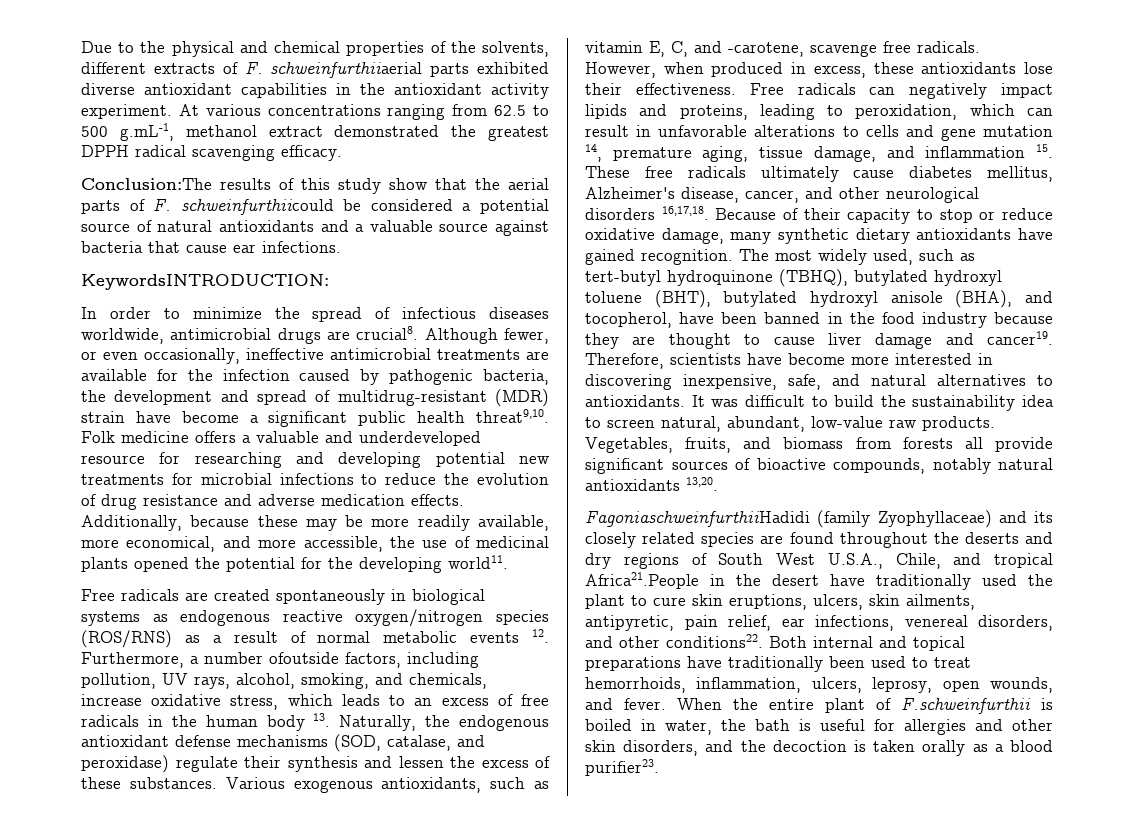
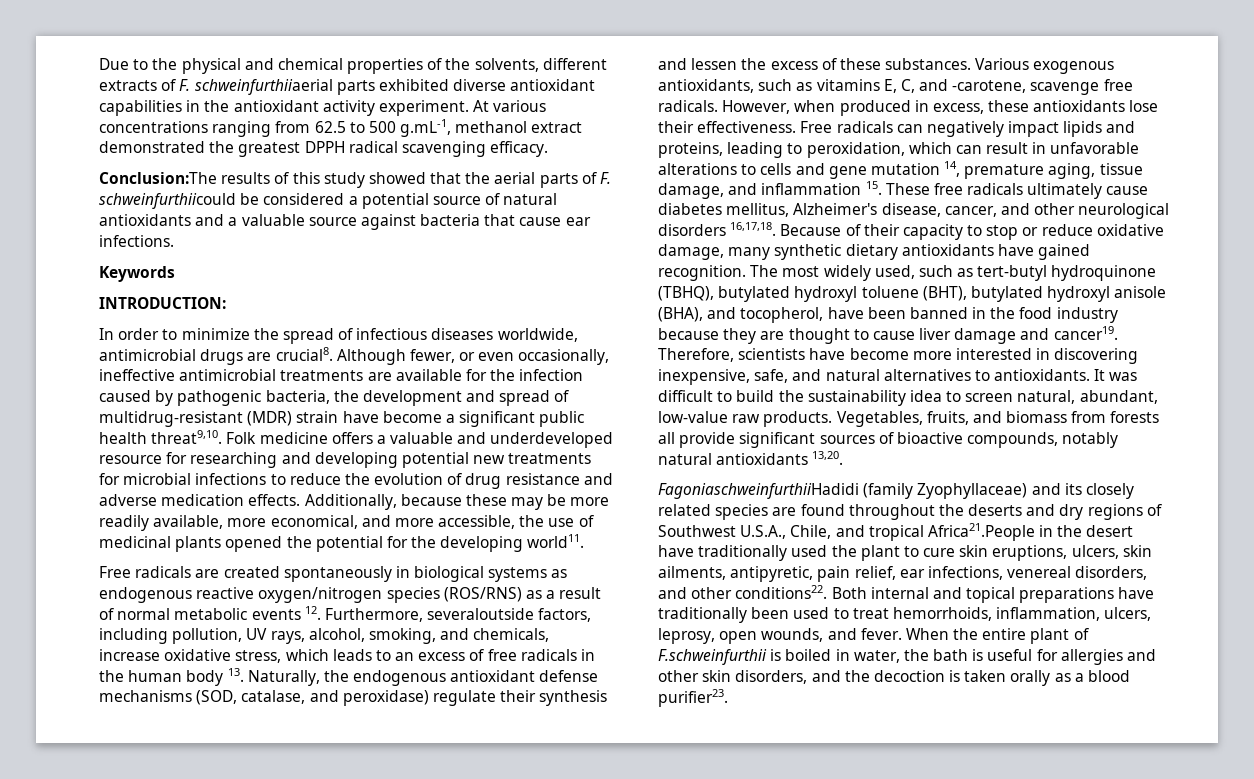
- Conclusion:The results of this study show that the aerial parts of F. schweinfurthiicould be considered a potential source of natural antioxidants and a valuable source against bacteria that cause ear infections.
+ Conclusion:The results of this study showed that the aerial parts of F. schweinfurthiicould be considered a potential source of natural antioxidants and a valuable source against bacteria that cause ear infections.
- KeywordsINTRODUCTION:
+ Keywords
+ INTRODUCTION:
- Free radicals are created spontaneously in biological systems as endogenous reactive oxygen/nitrogen species (ROS/RNS) as a result of normal metabolic events 12. Furthermore, a number ofoutside factors, including pollution, UV rays, alcohol, smoking, and chemicals, increase oxidative stress, which leads to an excess of free radicals in the human body 13. Naturally, the endogenous antioxidant defense mechanisms (SOD, catalase, and peroxidase) regulate their synthesis and lessen the excess of these substances.
+ Free radicals are created spontaneously in biological systems as endogenous reactive oxygen/nitrogen species (ROS/RNS) as a result of normal metabolic events 12. Furthermore, severaloutside factors, including pollution, UV rays, alcohol, smoking, and chemicals, increase oxidative stress, which leads to an excess of free radicals in the human body 13. Naturally, the endogenous antioxidant defense mechanisms (SOD, catalase, and peroxidase) regulate their synthesis and lessen the excess of these substances.
- Various exogenous antioxidants, such as vitamin E, C, and -carotene, scavenge free radicals.
+ Various exogenous antioxidants, such as vitamins E, C, and -carotene, scavenge free radicals.
- FagoniaschweinfurthiiHadidi (family Zyophyllaceae) and its closely related species are found throughout the deserts and dry regions of South West U.S.A., Chile, and tropical Africa21.People in the desert have traditionally used the plant to cure skin eruptions, ulcers, skin ailments, antipyretic, pain relief, ear infections, venereal disorders, and other conditions22.
+ FagoniaschweinfurthiiHadidi (family Zyophyllaceae) and its closely related species are found throughout the deserts and dry regions of Southwest U.S.A., Chile, and tropical Africa21.People in the desert have traditionally used the plant to cure skin eruptions, ulcers, skin ailments, antipyretic, pain relief, ear infections, venereal disorders, and other conditions22.

